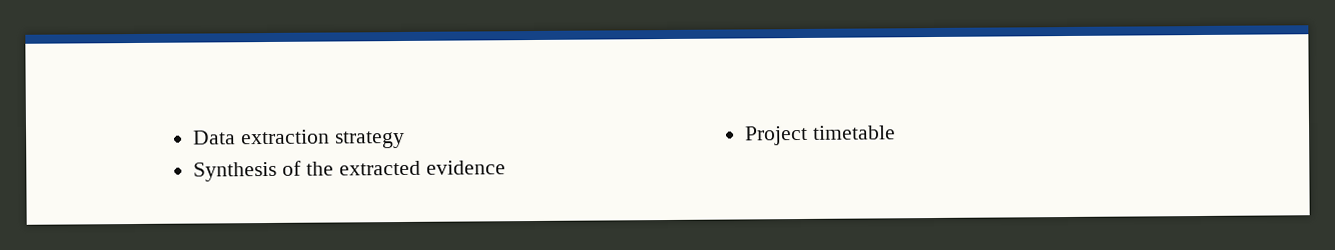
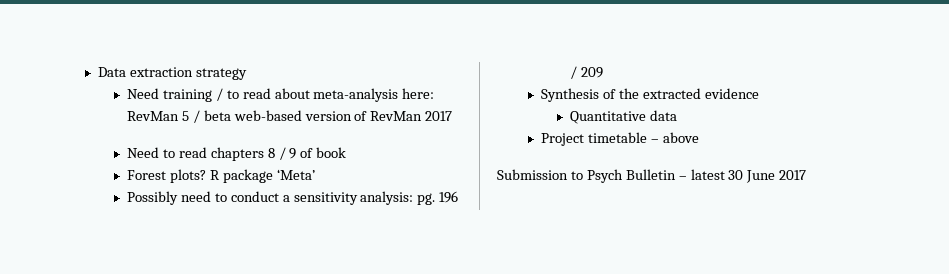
+ Need training / to read about meta-analysis here: RevMan 5 / beta web-based version of RevMan 2017
+ Need to read chapters 8 / 9 of book
+ Forest plots? R package ‘Meta’
+ Possibly need to conduct a sensitivity analysis: pg. 196 / 209
+ Quantitative data
- Project timetable
+ Project timetable – above
+ Submission to Psych Bulletin – latest 30 June 2017

